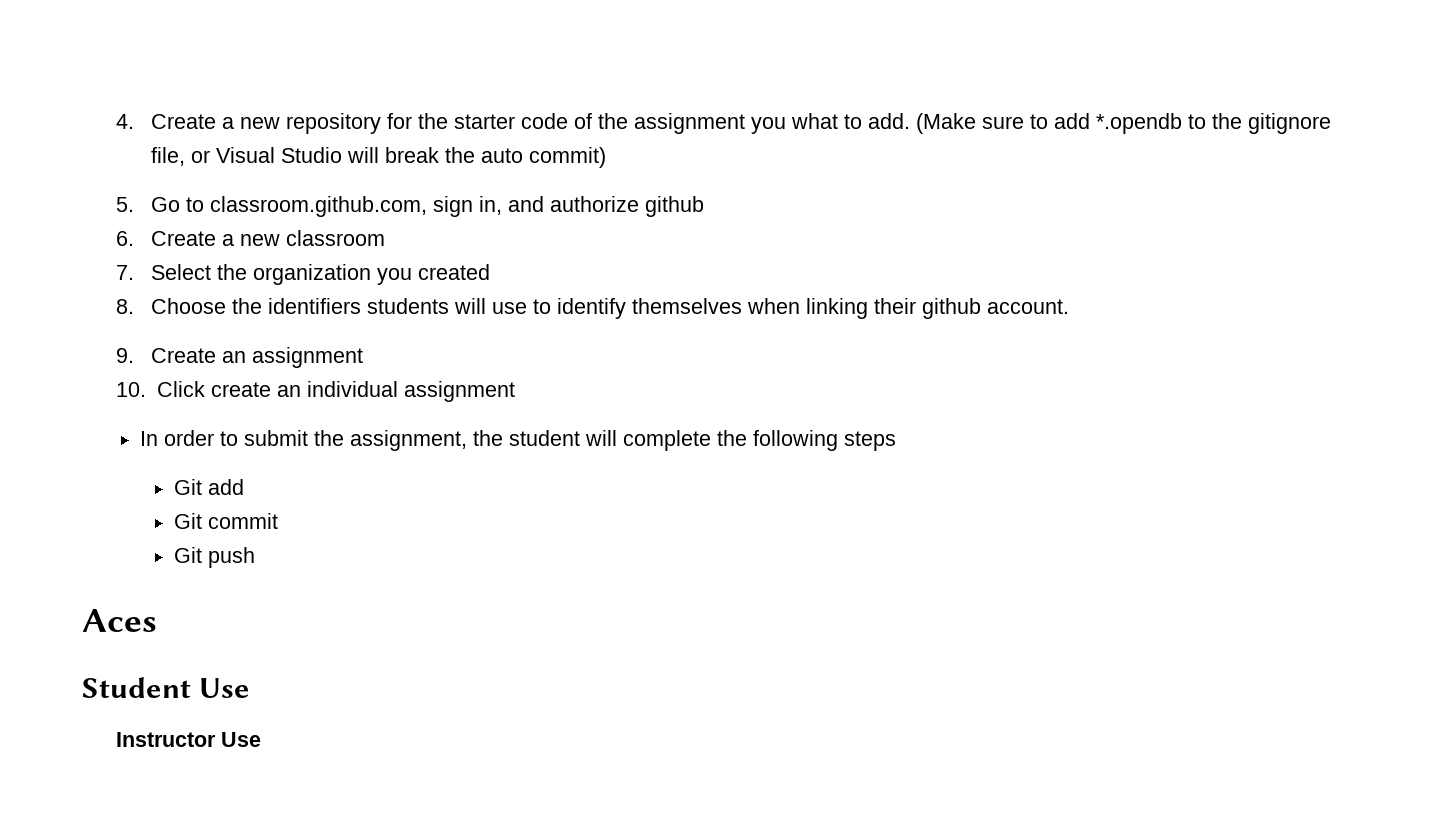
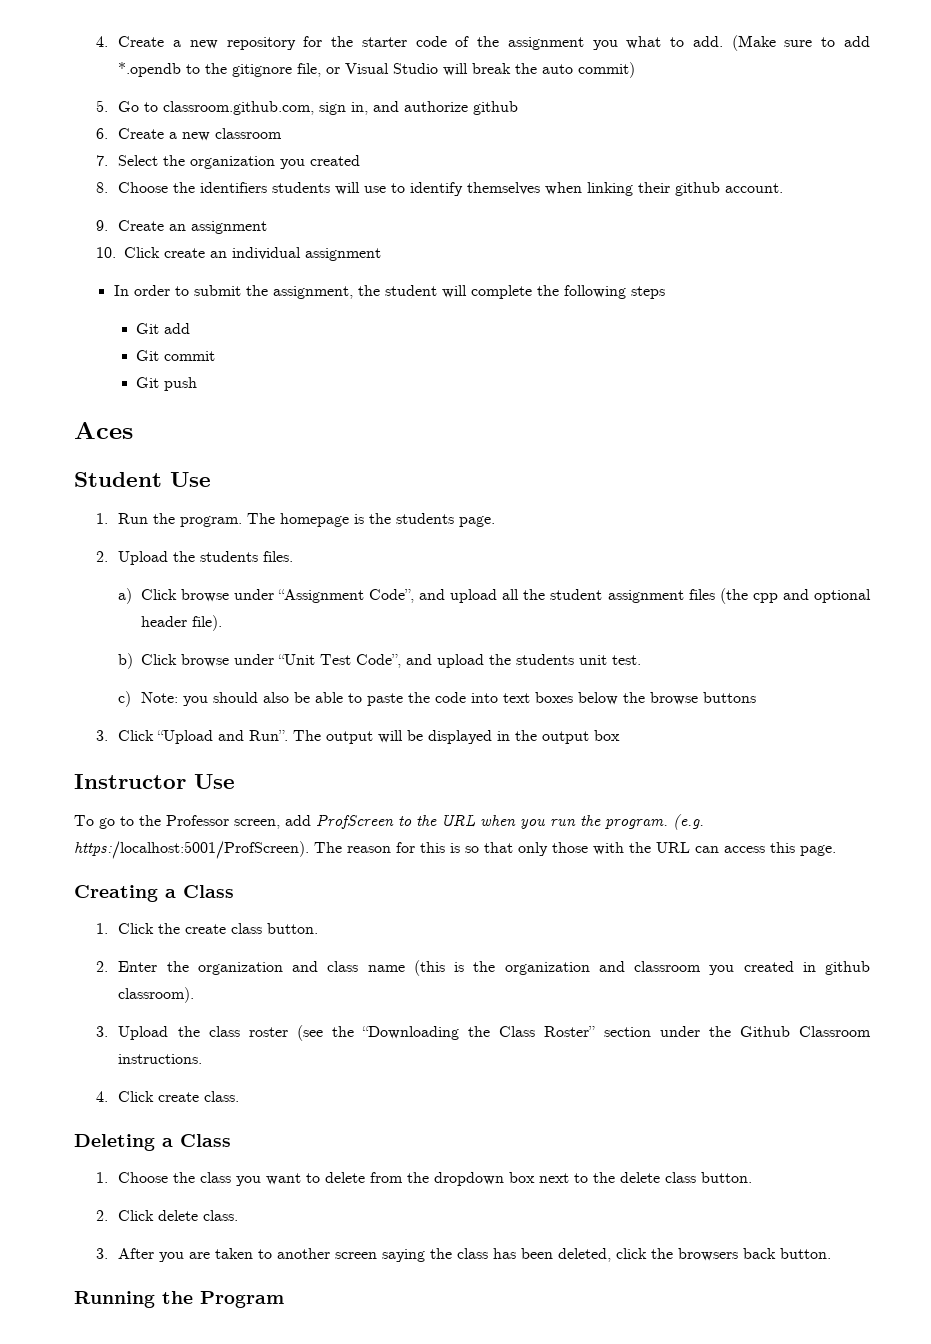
+ 1. Run the program. The homepage is the students page.
+ 2. Upload the students files.
+ a) Click browse under “Assignment Code”, and upload all the student assignment files (the cpp and optional header file).
+ b) Click browse under “Unit Test Code”, and upload the students unit test.
+ c) Note: you should also be able to paste the code into text boxes below the browse buttons
+ 3. Click “Upload and Run”. The output will be displayed in the output box
  Instructor Use
+ To go to the Professor screen, add ProfScreen to the URL when you run the program. (e.g. https:/localhost:5001/ProfScreen). The reason for this is so that only those with the URL can access this page.
+ Creating a Class
+ 1. Click the create class button.
+ 2. Enter the organization and class name (this is the organization and classroom you created in github classroom).
+ 3. Upload the class roster (see the “Downloading the Class Roster” section under the Github Classroom instructions.
+ 4. Click create class.
+ Deleting a Class
+ 1. Choose the class you want to delete from the dropdown box next to the delete class button.
+ 2. Click delete class.
+ 3. After you are taken to another screen saying the class has been deleted, click the browsers back button.
+ Running the Program

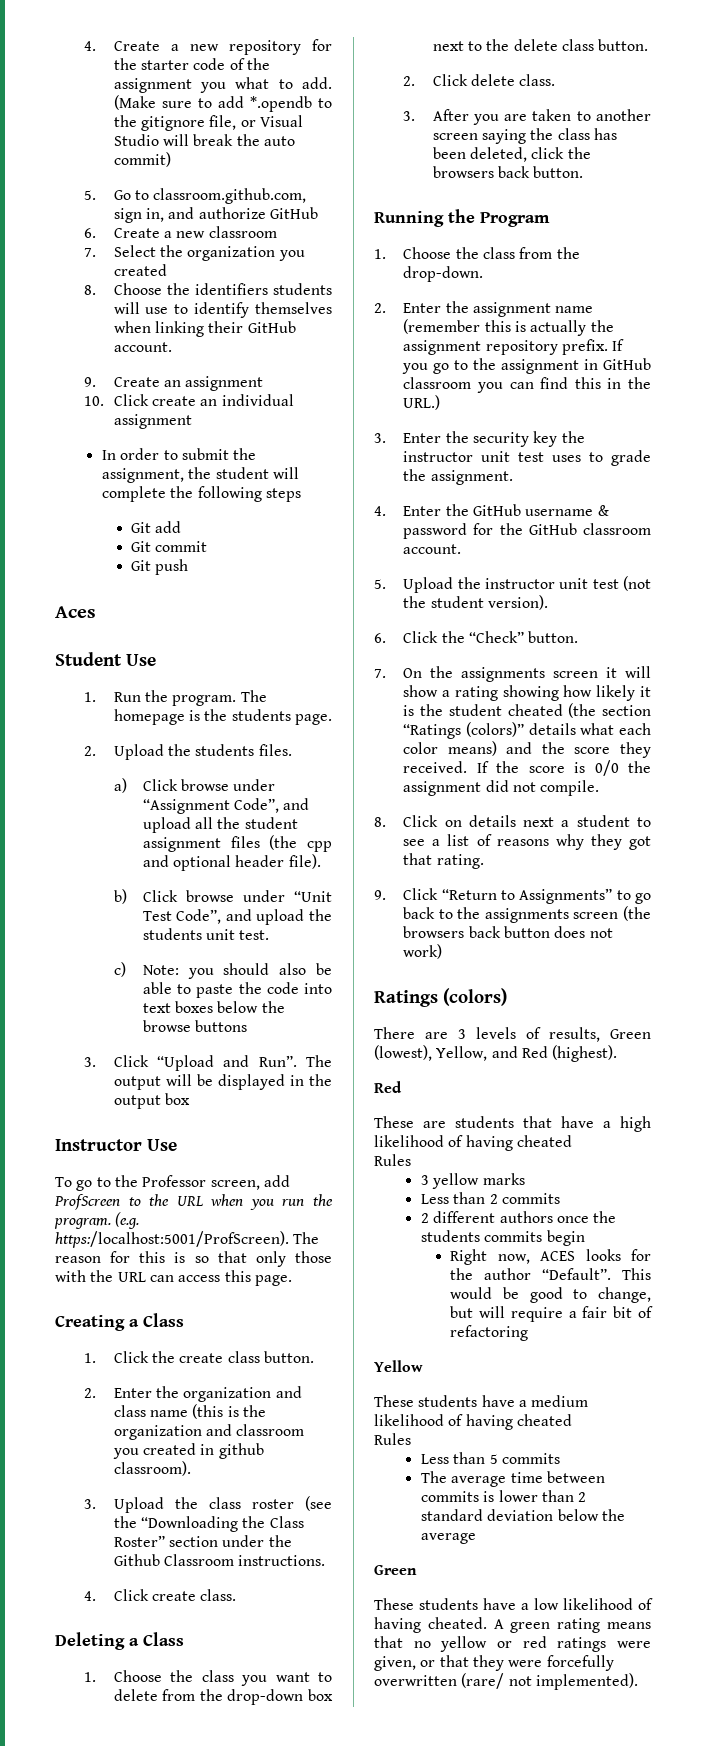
- 5. Go to classroom.github.com, sign in, and authorize github
+ 5. Go to classroom.github.com, sign in, and authorize GitHub
- 8. Choose the identifiers students will use to identify themselves when linking their github account.
+ 8. Choose the identifiers students will use to identify themselves when linking their GitHub account.
- 1. Choose the class you want to delete from the dropdown box next to the delete class button.
+ 1. Choose the class you want to delete from the drop-down box next to the delete class button.
+ 1. Choose the class from the drop-down.
+ 2. Enter the assignment name (remember this is actually the assignment repository prefix. If you go to the assignment in GitHub classroom you can find this in the URL.)
+ 3. Enter the security key the instructor unit test uses to grade the assignment.
+ 4. Enter the GitHub username & password for the GitHub classroom account.
+ 5. Upload the instructor unit test (not the student version).
+ 6. Click the “Check” button.
+ 7. On the assignments screen it will show a rating showing how likely it is the student cheated (the section “Ratings (colors)” details what each color means) and the score they received. If the score is 0/0 the assignment did not compile.
+ 8. Click on details next a student to see a list of reasons why they got that rating.
+ 9. Click “Return to Assignments” to go back to the assignments screen (the browsers back button does not work)
+ Ratings (colors)
+ There are 3 levels of results, Green (lowest), Yellow, and Red (highest).
+ Red
+ These are students that have a high likelihood of having cheated
+ Rules
+ 3 yellow marks
+ Less than 2 commits
+ 2 different authors once the students commits begin
+ Right now, ACES looks for the author “Default”. This would be good to change, but will require a fair bit of refactoring
+ Yellow
+ These students have a medium likelihood of having cheated
+ Rules
+ Less than 5 commits
+ The average time between commits is lower than 2 standard deviation below the average
+ Green
+ These students have a low likelihood of having cheated. A green rating means that no yellow or red ratings were given, or that they were forcefully overwritten (rare/ not implemented).

